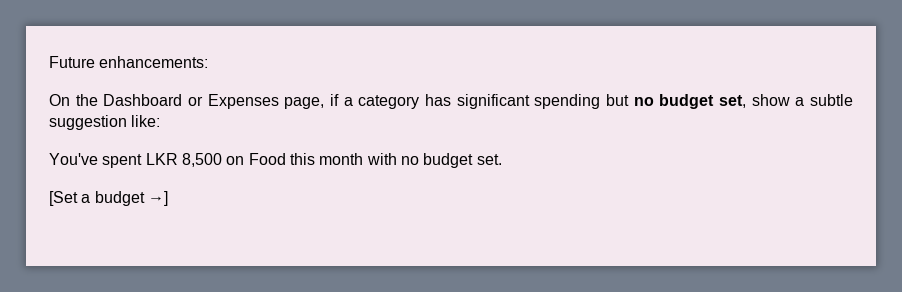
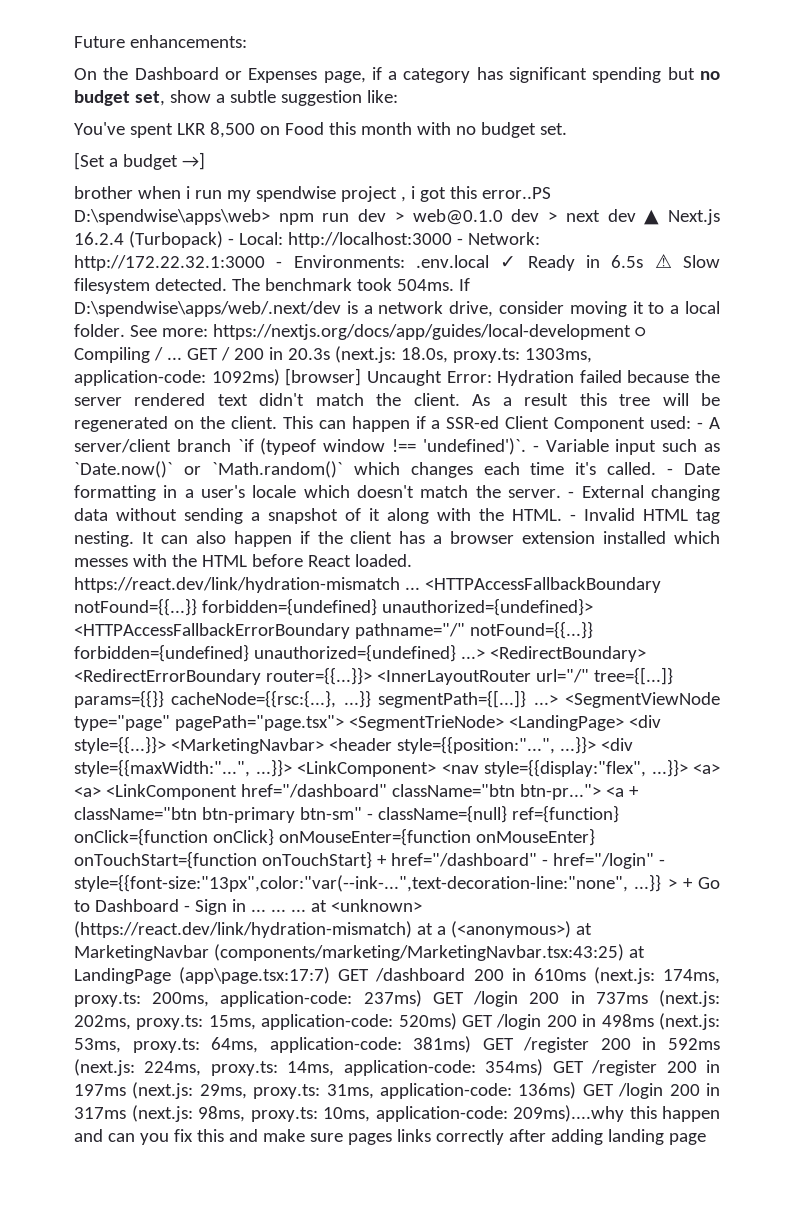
+ brother when i run my spendwise project , i got this error..PS D:\spendwise\apps\web> npm run dev > web@0.1.0 dev > next dev ▲ Next.js 16.2.4 (Turbopack) - Local: http://localhost:3000 - Network: http://172.22.32.1:3000 - Environments: .env.local ✓ Ready in 6.5s ⚠ Slow filesystem detected. The benchmark took 504ms. If D:\spendwise\apps/web/.next/dev is a network drive, consider moving it to a local folder. See more: https://nextjs.org/docs/app/guides/local-development ○ Compiling / ... GET / 200 in 20.3s (next.js: 18.0s, proxy.ts: 1303ms, application-code: 1092ms) [browser] Uncaught Error: Hydration failed because the server rendered text didn't match the client. As a result this tree will be regenerated on the client. This can happen if a SSR-ed Client Component used: - A server/client branch `if (typeof window !== 'undefined')`. - Variable input such as `Date.now()` or `Math.random()` which changes each time it's called. - Date formatting in a user's locale which doesn't match the server. - External changing data without sending a snapshot of it along with the HTML. - Invalid HTML tag nesting. It can also happen if the client has a browser extension installed which messes with the HTML before React loaded. https://react.dev/link/hydration-mismatch ... <HTTPAccessFallbackBoundary notFound={{...}} forbidden={undefined} unauthorized={undefined}> <HTTPAccessFallbackErrorBoundary pathname="/" notFound={{...}} forbidden={undefined} unauthorized={undefined} ...> <RedirectBoundary> <RedirectErrorBoundary router={{...}}> <InnerLayoutRouter url="/" tree={[...]} params={{}} cacheNode={{rsc:{...}, ...}} segmentPath={[...]} ...> <SegmentViewNode type="page" pagePath="page.tsx"> <SegmentTrieNode> <LandingPage> <div style={{...}}> <MarketingNavbar> <header style={{position:"...", ...}}> <div style={{maxWidth:"...", ...}}> <LinkComponent> <nav style={{display:"flex", ...}}> <a> <a> <LinkComponent href="/dashboard" className="btn btn-pr..."> <a + className="btn btn-primary btn-sm" - className={null} ref={function} onClick={function onClick} onMouseEnter={function onMouseEnter} onTouchStart={function onTouchStart} + href="/dashboard" - href="/login" - style={{font-size:"13px",color:"var(--ink-...",text-decoration-line:"none", ...}} > + Go to Dashboard - Sign in ... ... ... at <unknown> (https://react.dev/link/hydration-mismatch) at a (<anonymous>) at MarketingNavbar (components/marketing/MarketingNavbar.tsx:43:25) at LandingPage (app\page.tsx:17:7) GET /dashboard 200 in 610ms (next.js: 174ms, proxy.ts: 200ms, application-code: 237ms) GET /login 200 in 737ms (next.js: 202ms, proxy.ts: 15ms, application-code: 520ms) GET /login 200 in 498ms (next.js: 53ms, proxy.ts: 64ms, application-code: 381ms) GET /register 200 in 592ms (next.js: 224ms, proxy.ts: 14ms, application-code: 354ms) GET /register 200 in 197ms (next.js: 29ms, proxy.ts: 31ms, application-code: 136ms) GET /login 200 in 317ms (next.js: 98ms, proxy.ts: 10ms, application-code: 209ms)....why this happen and can you fix this and make sure pages links correctly after adding landing page

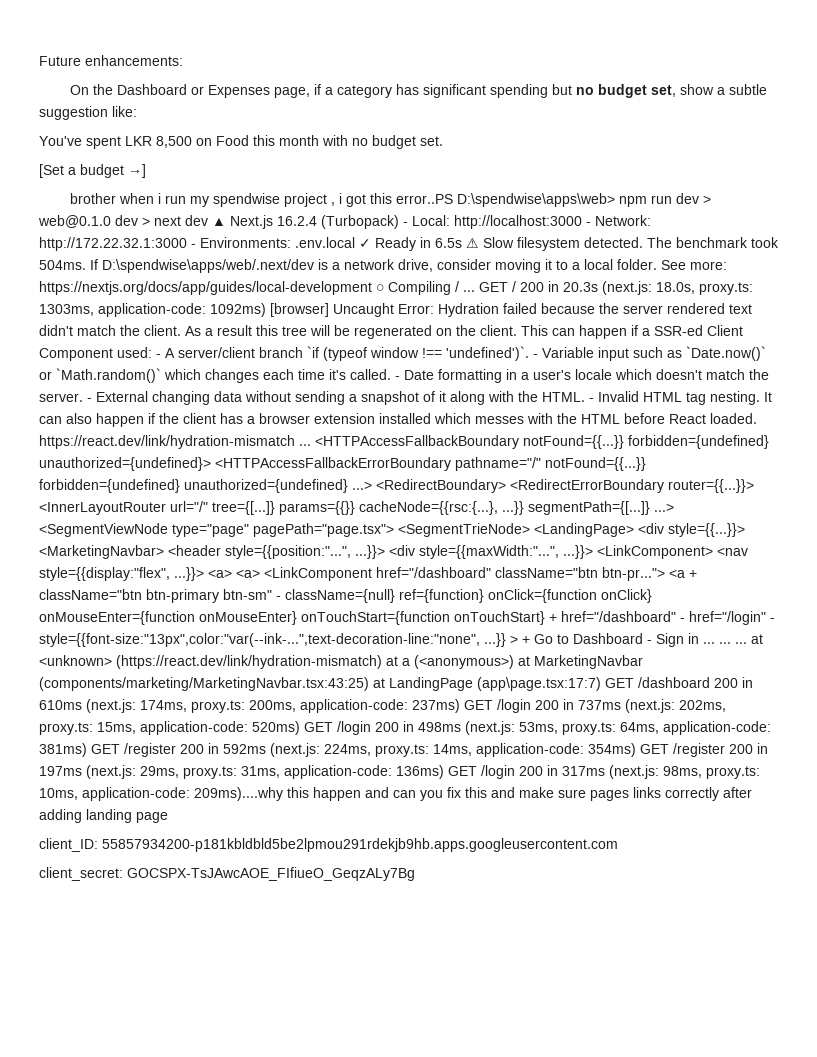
+ client_ID: 55857934200-p181kbldbld5be2lpmou291rdekjb9hb.apps.googleusercontent.com
+ client_secret: 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

